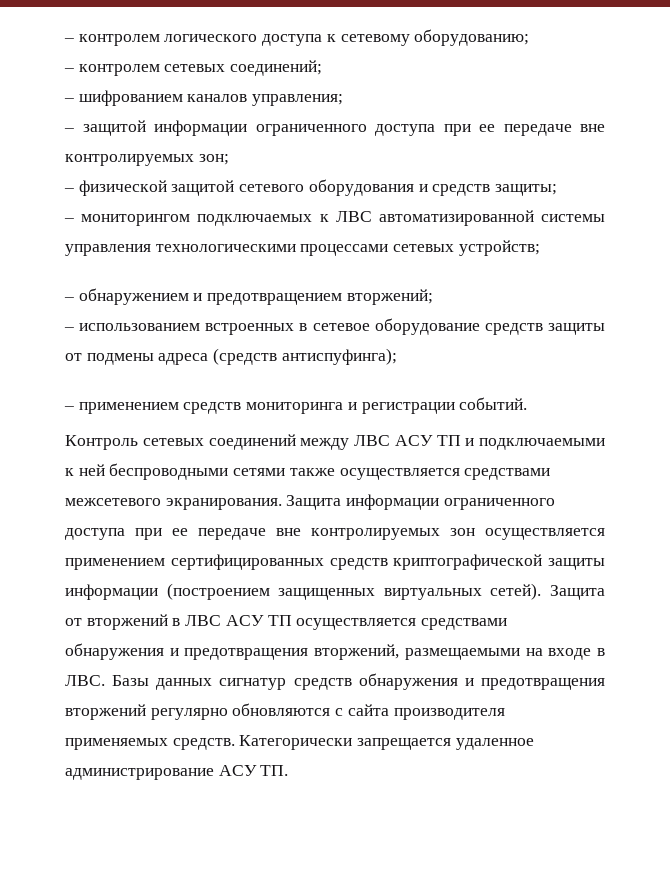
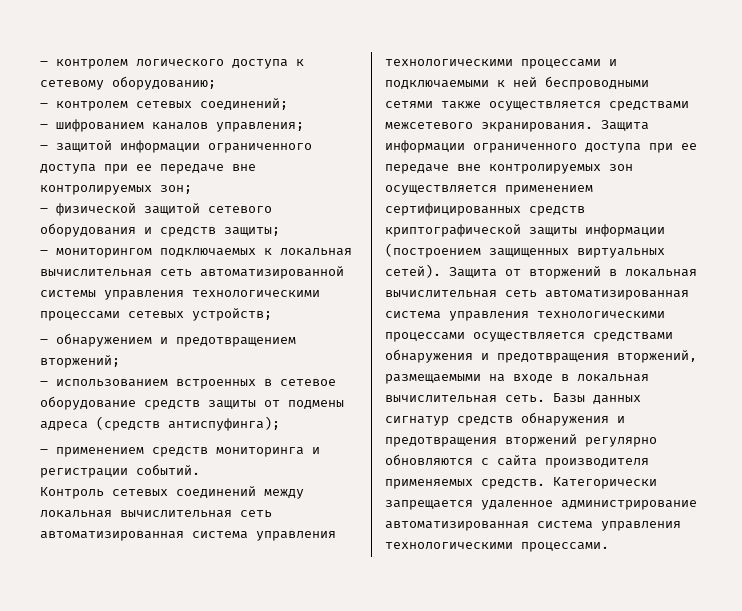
- – мониторингом подключаемых к ЛВС автоматизированной системы управления технологическими процессами сетевых устройств;
+ – мониторингом подключаемых к локальная вычислительная сеть автоматизированной системы управления технологическими процессами сетевых устройств;
- Контроль сетевых соединений между ЛВС АСУ ТП и подключаемыми к ней беспроводными сетями также осуществляется средствами межсетевого экранирования.
+ Контроль сетевых соединений между локальная вычислительная сеть автоматизированная система управления технологическими процессами и подключаемыми к ней беспроводными сетями также осуществляется средствами межсетевого экранирования.
- Защита от вторжений в ЛВС АСУ ТП осуществляется средствами обнаружения и предотвращения вторжений, размещаемыми на входе в ЛВС. Базы данных сигнатур средств обнаружения и предотвращения вторжений регулярно обновляются с сайта производителя применяемых средств.
+ Защита от вторжений в локальная вычислительная сеть автоматизированная система управления технологическими процессами осуществляется средствами обнаружения и предотвращения вторжений, размещаемыми на входе в локальная вычислительная сеть. Базы данных сигнатур средств обнаружения и предотвращения вторжений регулярно обновляются с сайта производителя применяемых средств.
- Категорически запрещается удаленное администрирование АСУ ТП.
+ Категорически запрещается удаленное администрирование автоматизированная система управления технологическими процессами.

